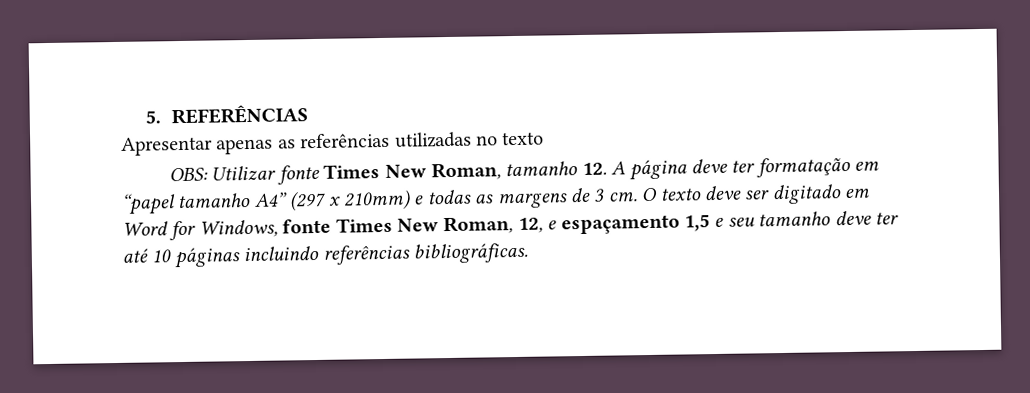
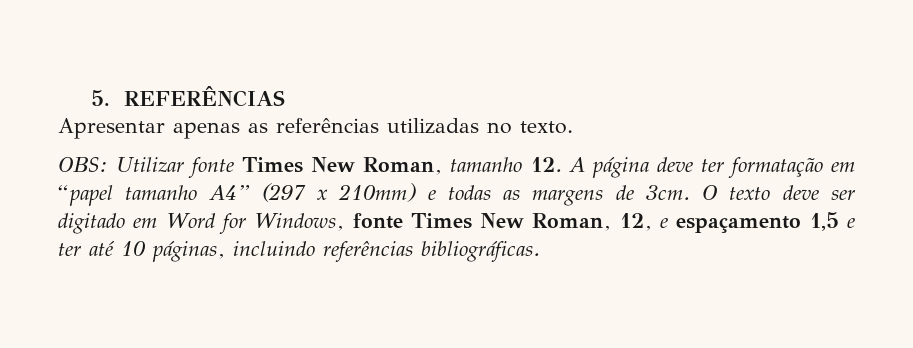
- Apresentar apenas as referências utilizadas no texto
+ Apresentar apenas as referências utilizadas no texto.
- OBS: Utilizar fonte Times New Roman, tamanho 12. A página deve ter formatação em “papel tamanho A4” (297 x 210mm) e todas as margens de 3 cm.
+ OBS: Utilizar fonte Times New Roman, tamanho 12. A página deve ter formatação em “papel tamanho A4” (297 x 210mm) e todas as margens de 3cm.
- O texto deve ser digitado em Word for Windows, fonte Times New Roman, 12, e espaçamento 1,5 e seu tamanho deve ter até 10 páginas incluindo referências bibliográficas.
+ O texto deve ser digitado em Word for Windows, fonte Times New Roman, 12, e espaçamento 1,5 e ter até 10 páginas, incluindo referências bibliográficas.

